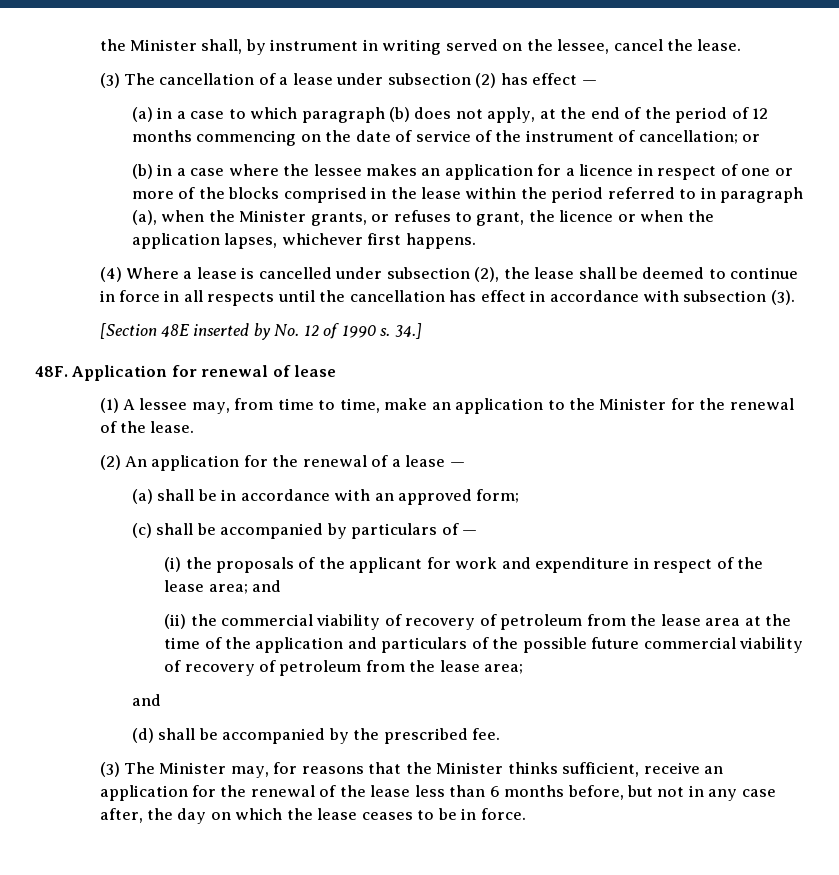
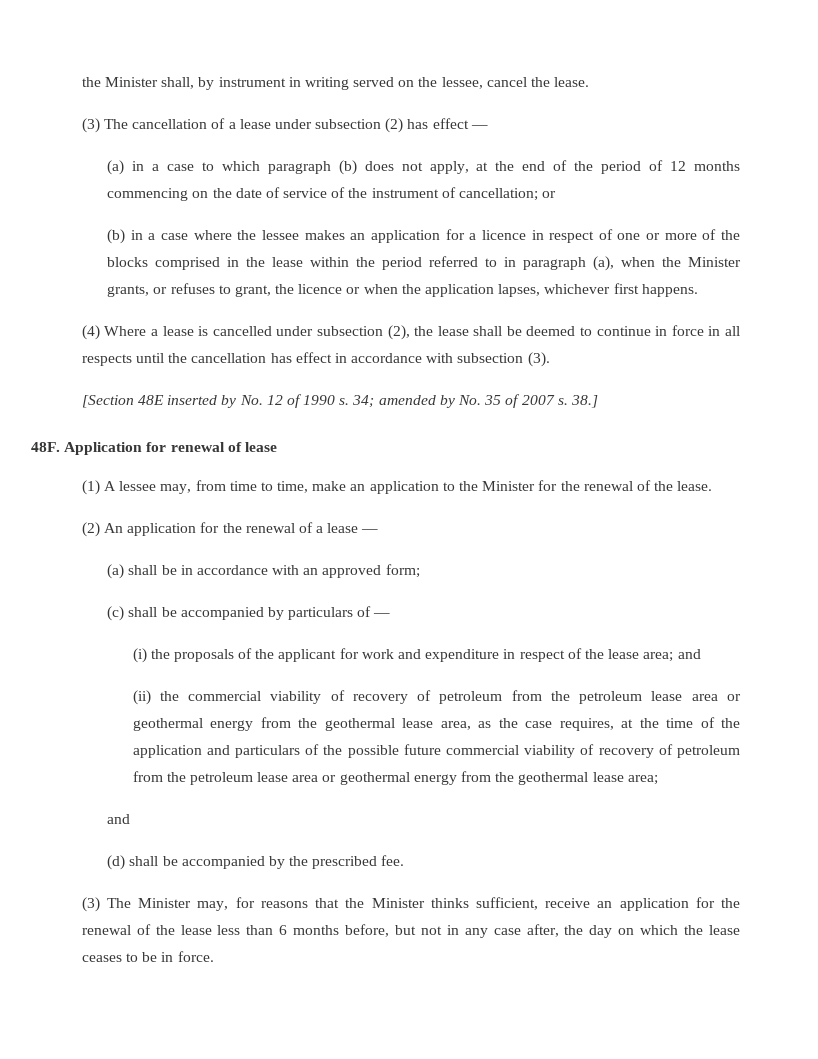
- 34.]
+ 34; amended by No. 35 of 2007 s. 38.]
- (ii) the commercial viability of recovery of petroleum from the lease area at the time of the application and particulars of the possible future commercial viability of recovery of petroleum from the lease area;
+ (ii) the commercial viability of recovery of petroleum from the petroleum lease area or geothermal energy from the geothermal lease area, as the case requires, at the time of the application and particulars of the possible future commercial viability of recovery of petroleum from the petroleum lease area or geothermal energy from the geothermal lease area;

